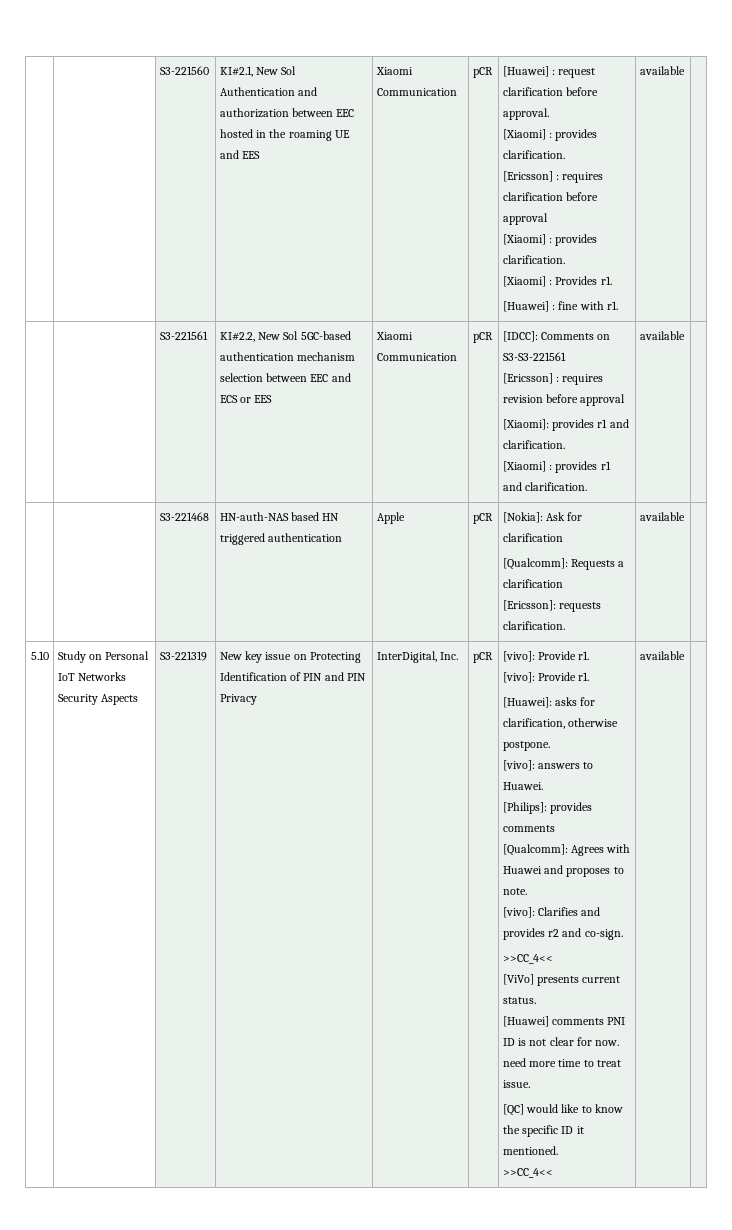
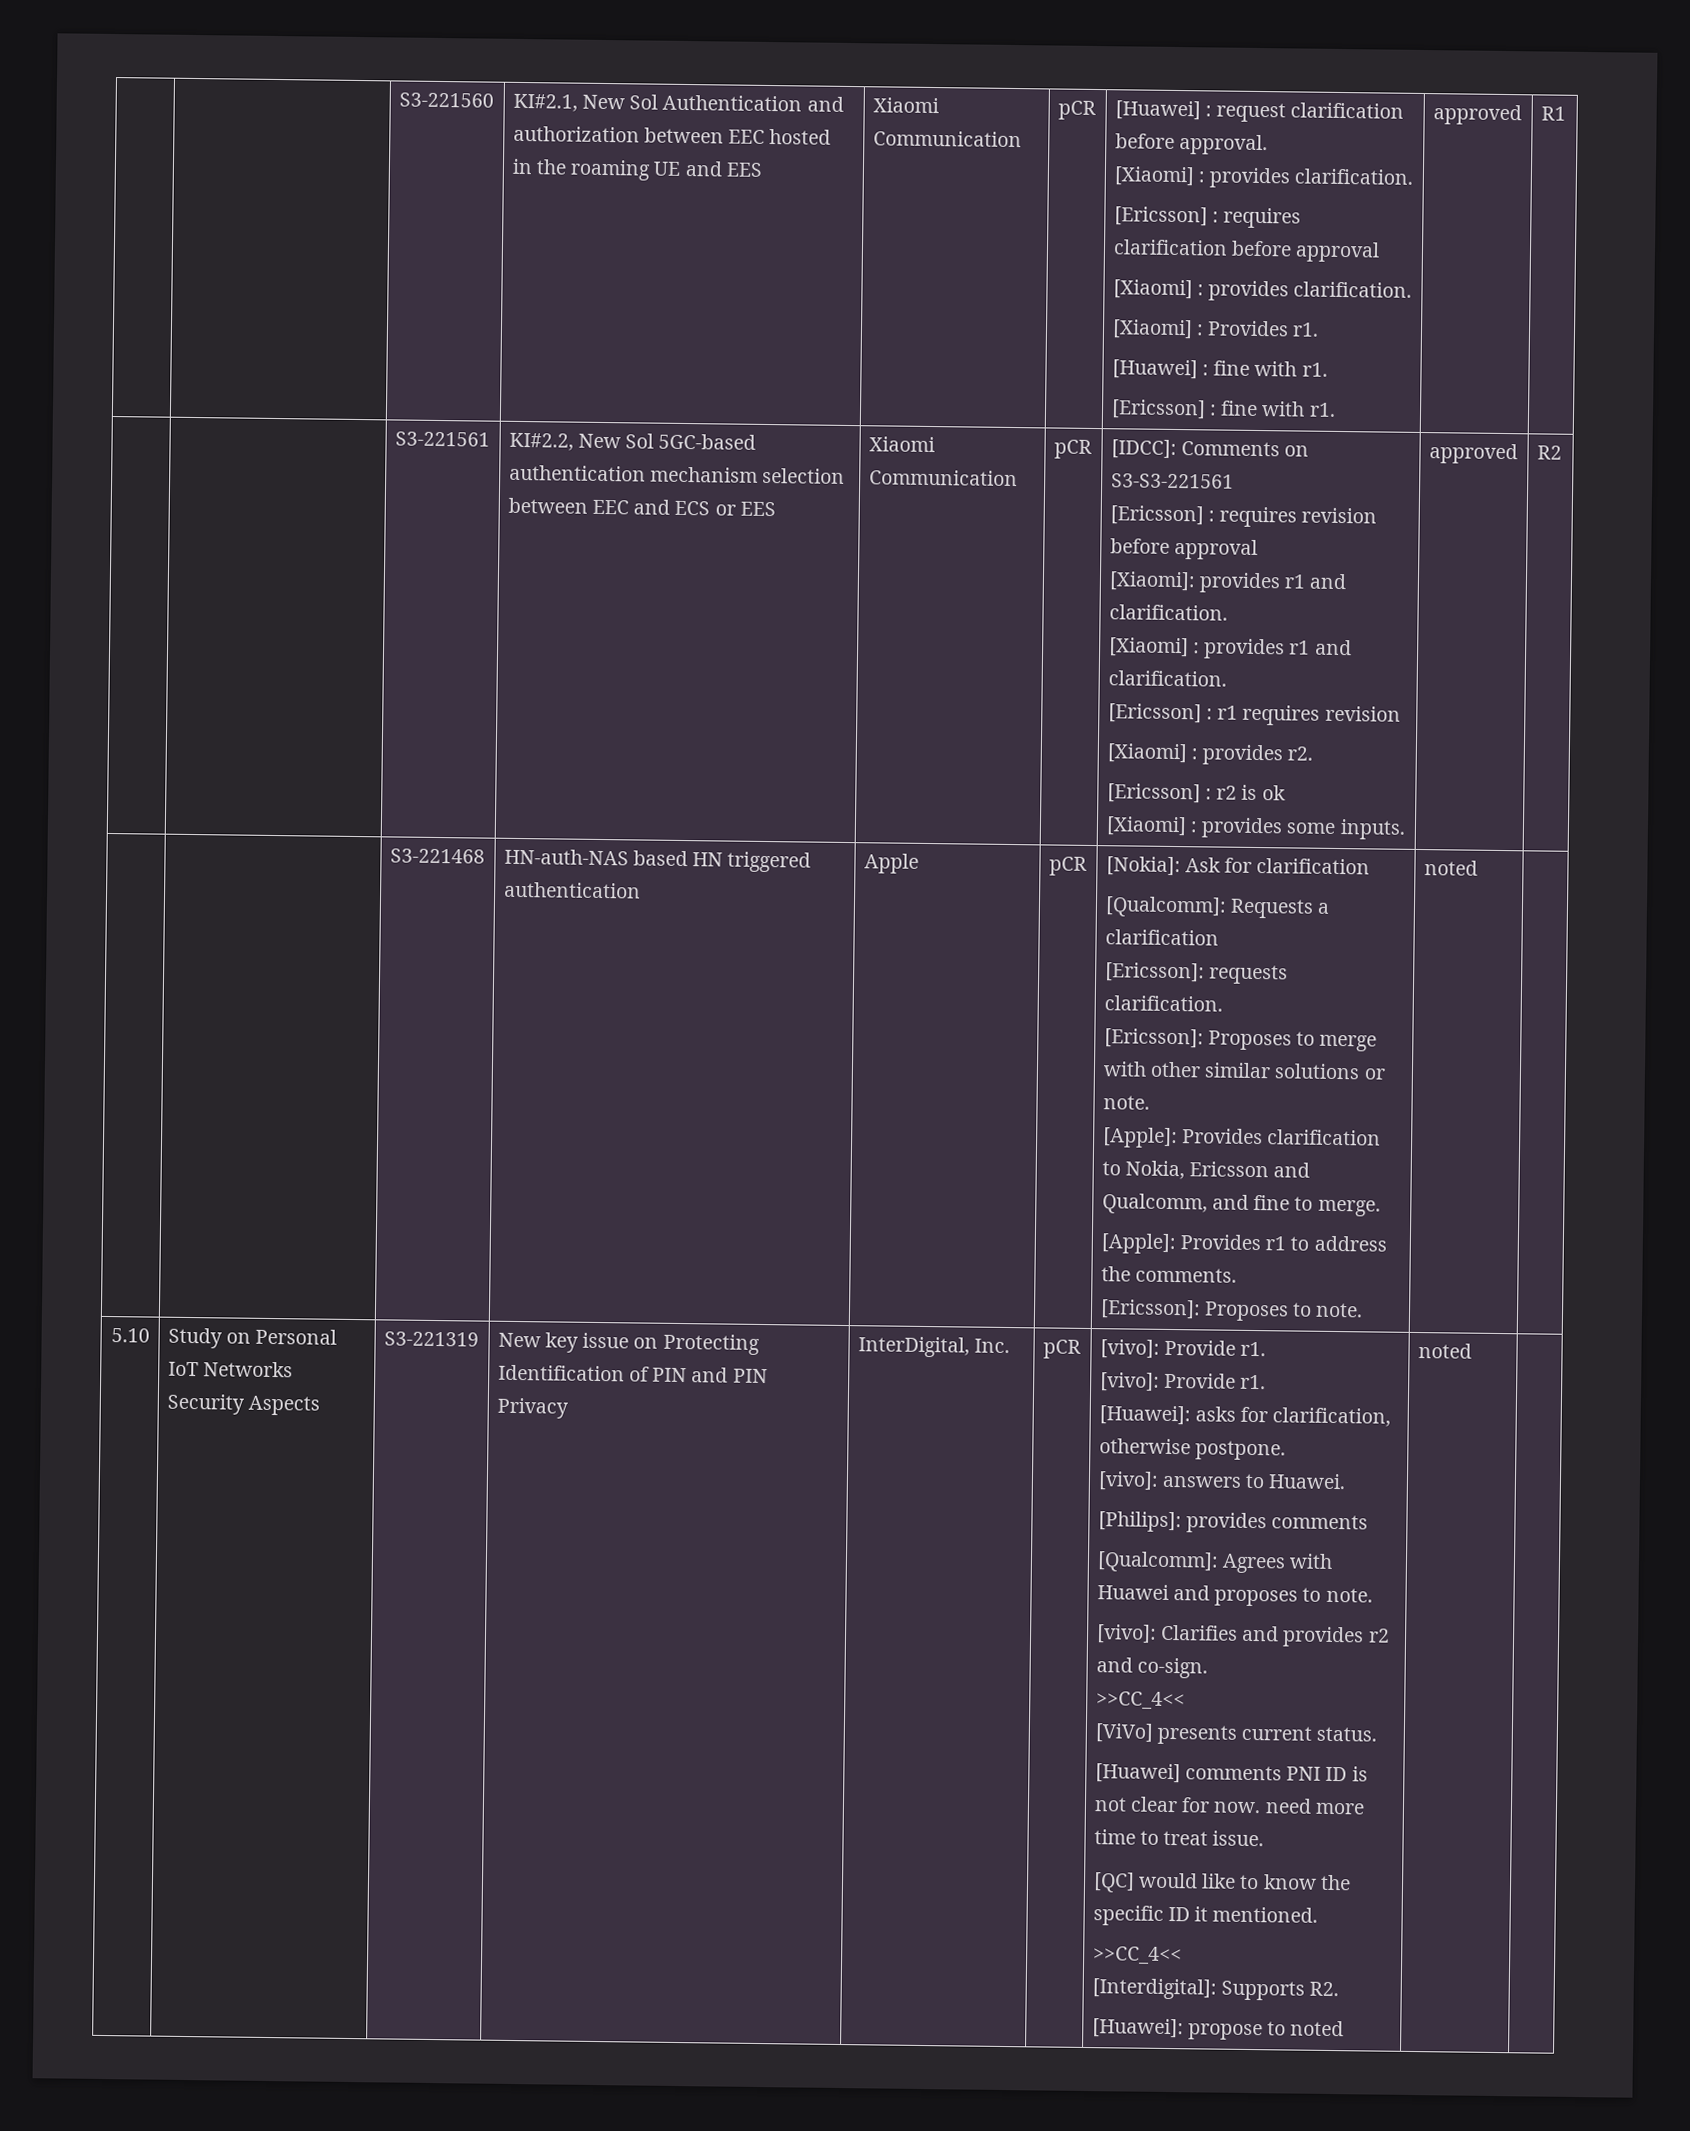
- [Huawei] : fine with r1. | available
+ [Huawei] : fine with r1.
+ [Ericsson] : fine with r1. | approved | R1
- [Xiaomi] : provides r1 and clarification. | available
+ [Xiaomi] : provides r1 and clarification.
+ [Ericsson] : r1 requires revision
+ [Xiaomi] : provides r2.
+ [Ericsson] : r2 is ok
+ [Xiaomi] : provides some inputs. | approved | R2
- [Ericsson]: requests clarification. | available
+ [Ericsson]: requests clarification.
+ [Ericsson]: Proposes to merge with other similar solutions or note.
+ [Apple]: Provides clarification to Nokia, Ericsson and Qualcomm, and fine to merge.
+ [Apple]: Provides r1 to address the comments.
+ [Ericsson]: Proposes to note. | noted
  [QC] would like to know the specific ID it mentioned.
- >>CC_4<< | available
+ >>CC_4<<
+ [Interdigital]: Supports R2.
+ [Huawei]: propose to noted | noted

